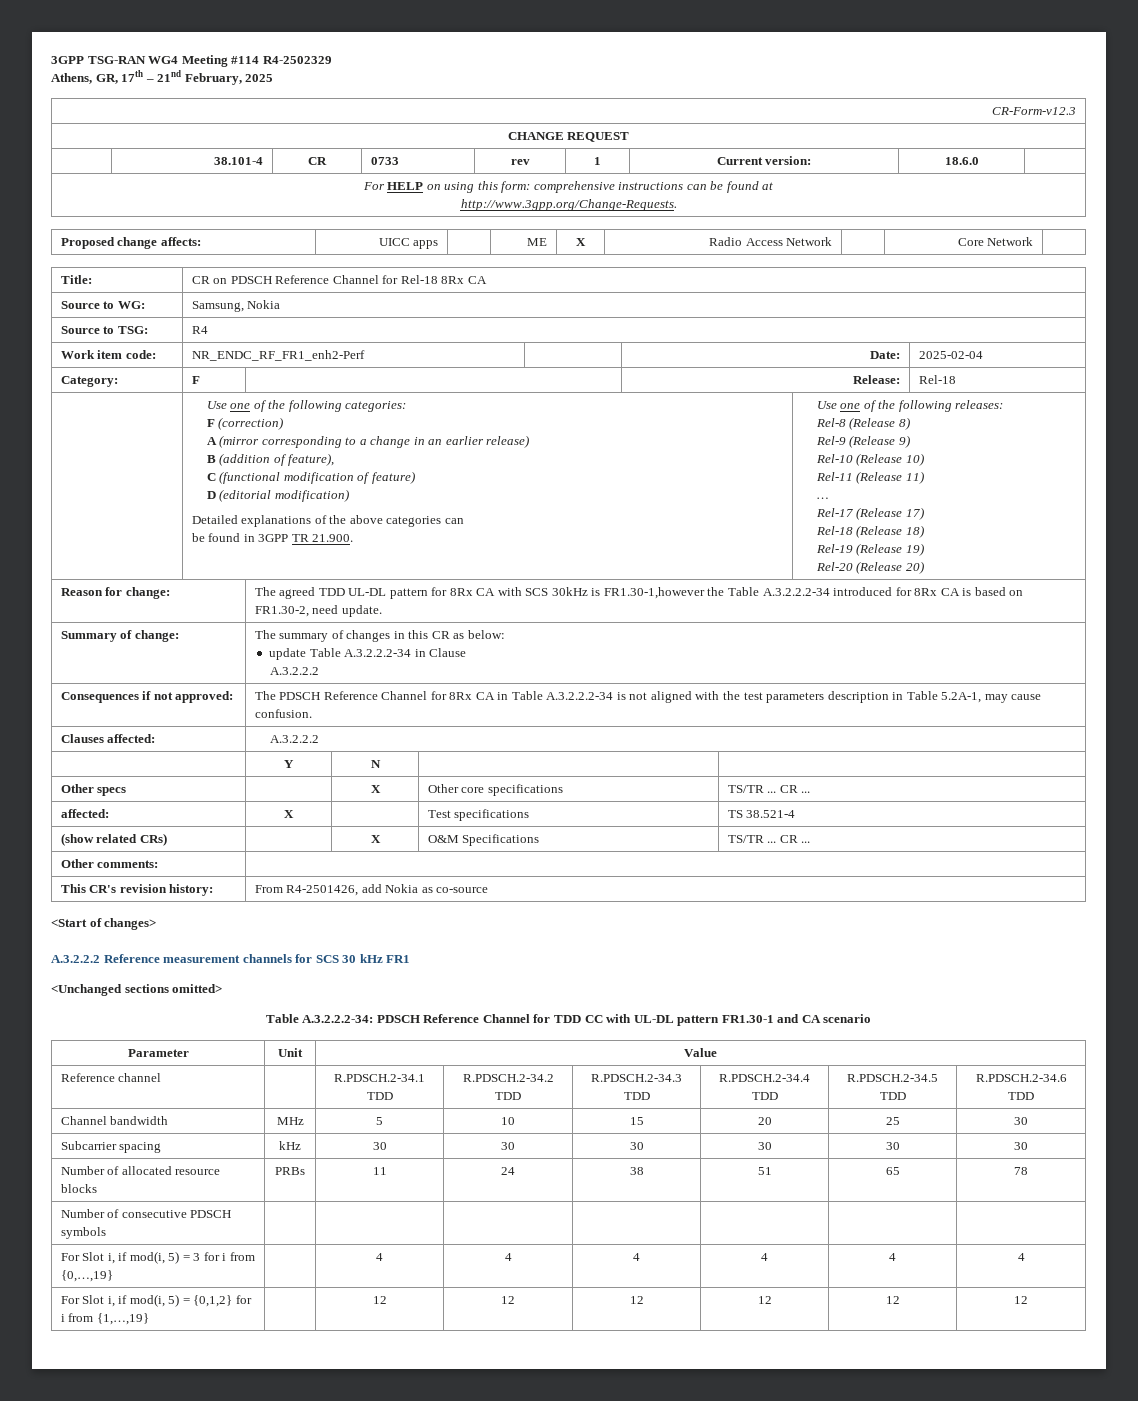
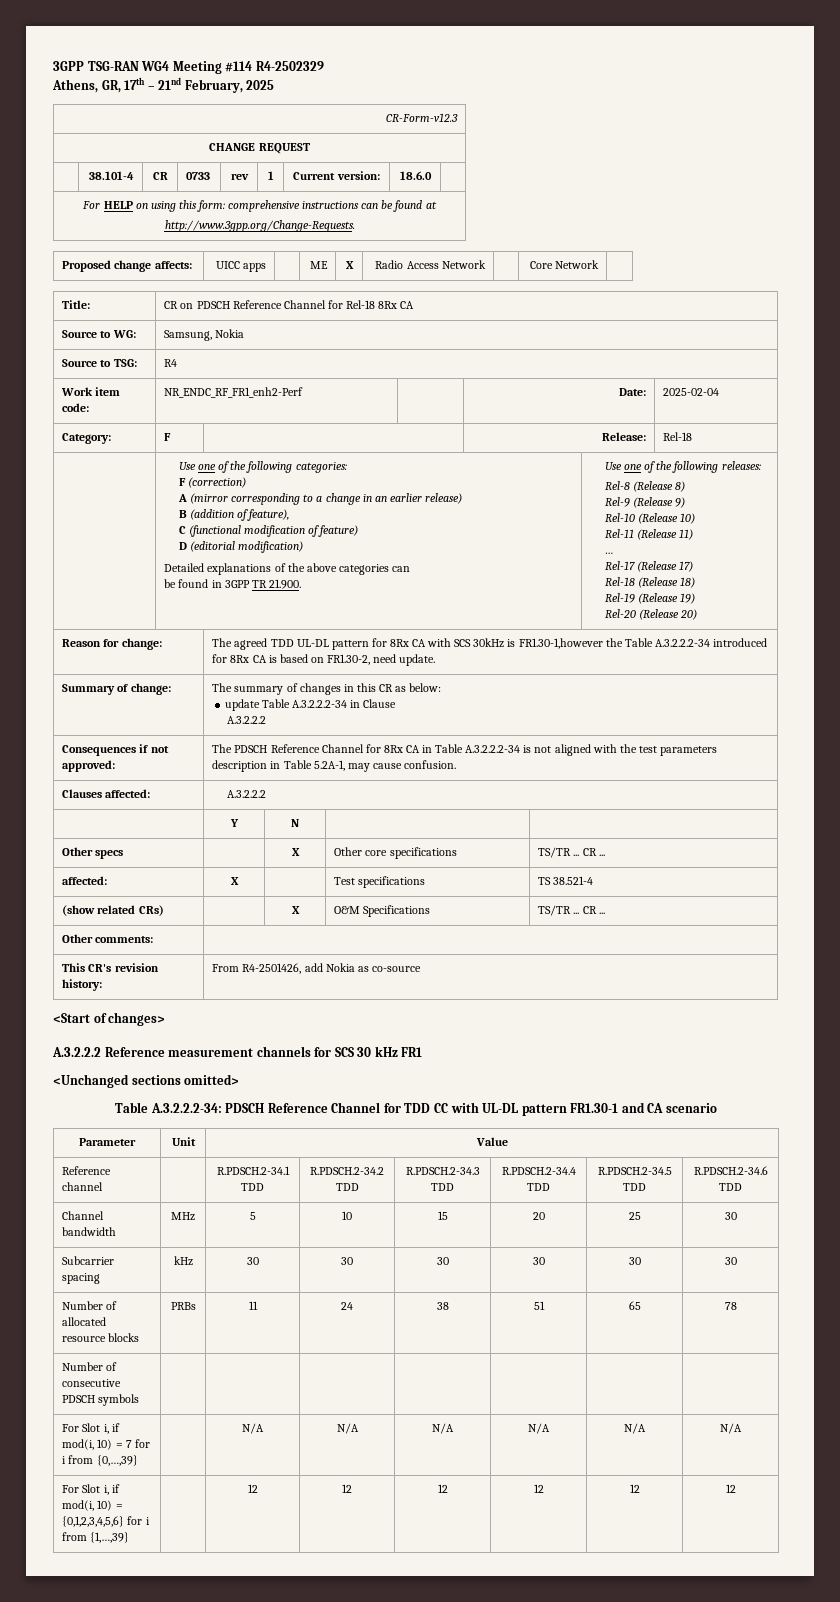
- For Slot i, if mod(i, 5) = 3 for i from {0,…,19} | | 4 | 4 | 4 | 4 | 4 | 4
- For Slot i, if mod(i, 5) = {0,1,2} for i from {1,…,19} | | 12 | 12 | 12 | 12 | 12 | 12
+ For Slot i, if mod(i, 10) = 7 for i from {0,…,39} | | N/A | N/A | N/A | N/A | N/A | N/A
+ For Slot i, if mod(i, 10) = {0,1,2,3,4,5,6} for i from {1,…,39} | | 12 | 12 | 12 | 12 | 12 | 12

